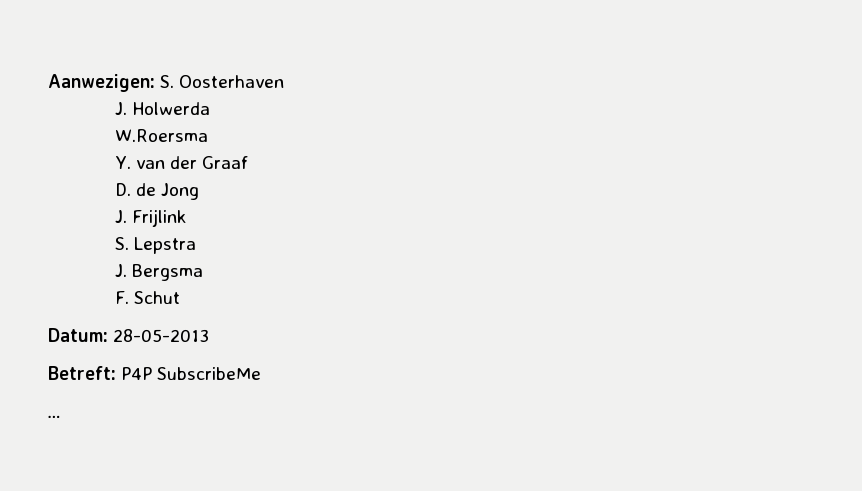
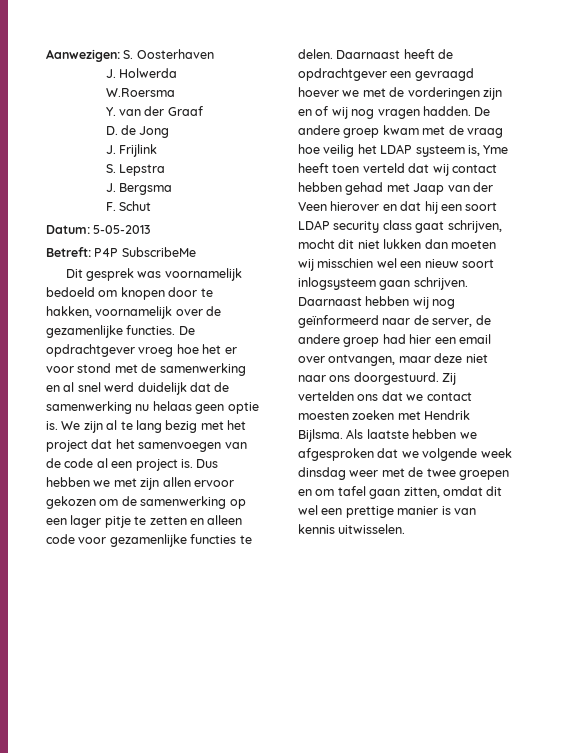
- Datum: 28-05-2013
+ Datum: 5-05-2013
- …
+ Dit gesprek was voornamelijk bedoeld om knopen door te hakken, voornamelijk over de gezamenlijke functies. De opdrachtgever vroeg hoe het er voor stond met de samenwerking en al snel werd duidelijk dat de samenwerking nu helaas geen optie is. We zijn al te lang bezig met het project dat het samenvoegen van de code al een project is. Dus hebben we met zijn allen ervoor gekozen om de samenwerking op een lager pitje te zetten en alleen code voor gezamenlijke functies te delen. Daarnaast heeft de opdrachtgever een gevraagd hoever we met de vorderingen zijn en of wij nog vragen hadden. De andere groep kwam met de vraag hoe veilig het LDAP systeem is, Yme heeft toen verteld dat wij contact hebben gehad met Jaap van der Veen hierover en dat hij een soort LDAP security class gaat schrijven, mocht dit niet lukken dan moeten wij misschien wel een nieuw soort inlogsysteem gaan schrijven. Daarnaast hebben wij nog geïnformeerd naar de server, de andere groep had hier een email over ontvangen, maar deze niet naar ons doorgestuurd. Zij vertelden ons dat we contact moesten zoeken met Hendrik Bijlsma. Als laatste hebben we afgesproken dat we volgende week dinsdag weer met de twee groepen en om tafel gaan zitten, omdat dit wel een prettige manier is van kennis uitwisselen.

